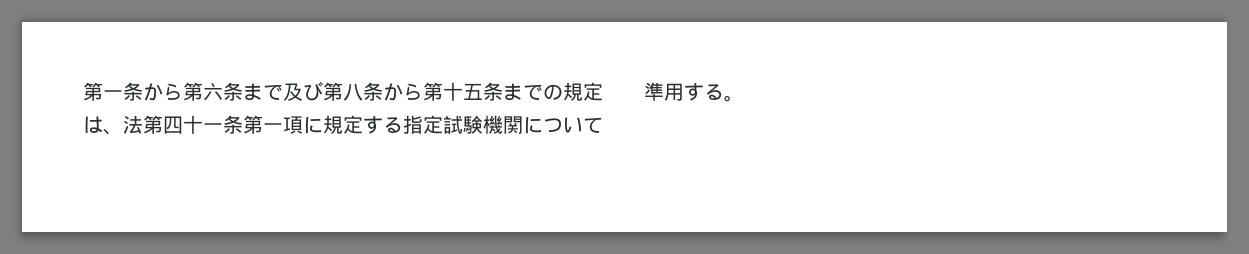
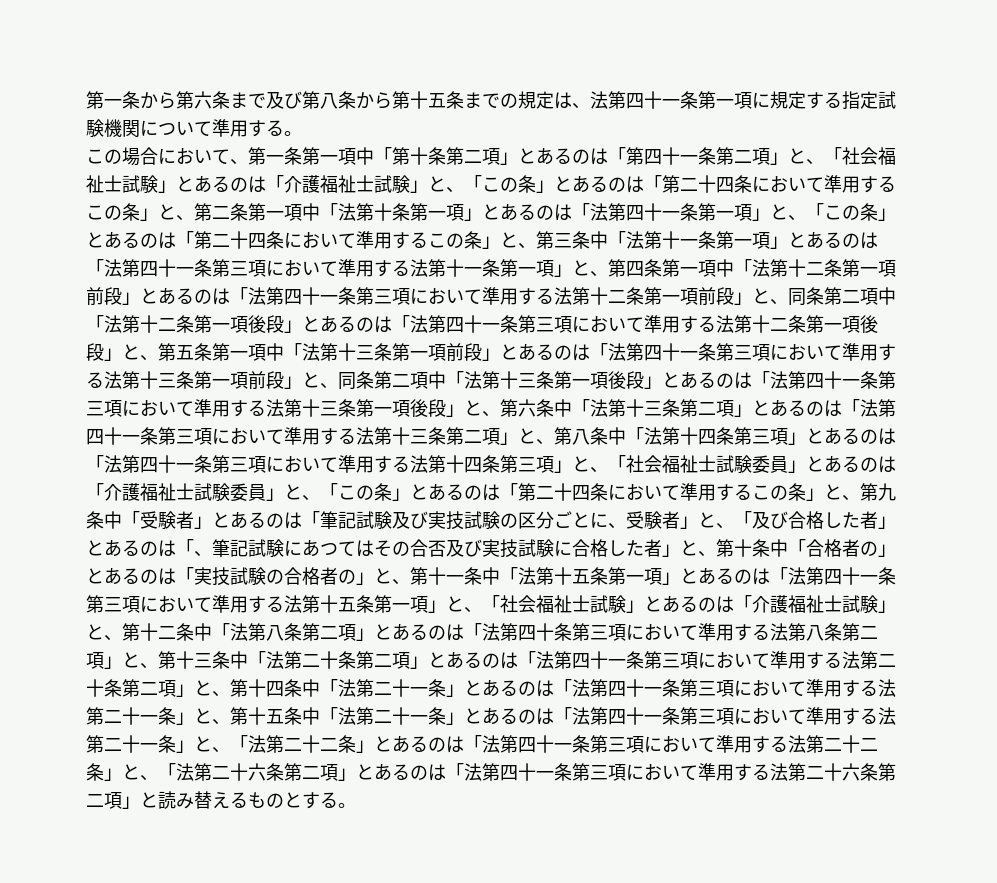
+ この場合において、第一条第一項中「第十条第二項」とあるのは「第四十一条第二項」と、「社会福祉士試験」とあるのは「介護福祉士試験」と、「この条」とあるのは「第二十四条において準用するこの条」と、第二条第一項中「法第十条第一項」とあるのは「法第四十一条第一項」と、「この条」とあるのは「第二十四条において準用するこの条」と、第三条中「法第十一条第一項」とあるのは「法第四十一条第三項において準用する法第十一条第一項」と、第四条第一項中「法第十二条第一項前段」とあるのは「法第四十一条第三項において準用する法第十二条第一項前段」と、同条第二項中「法第十二条第一項後段」とあるのは「法第四十一条第三項において準用する法第十二条第一項後段」と、第五条第一項中「法第十三条第一項前段」とあるのは「法第四十一条第三項において準用する法第十三条第一項前段」と、同条第二項中「法第十三条第一項後段」とあるのは「法第四十一条第三項において準用する法第十三条第一項後段」と、第六条中「法第十三条第二項」とあるのは「法第四十一条第三項において準用する法第十三条第二項」と、第八条中「法第十四条第三項」とあるのは「法第四十一条第三項において準用する法第十四条第三項」と、「社会福祉士試験委員」とあるのは「介護福祉士試験委員」と、「この条」とあるのは「第二十四条において準用するこの条」と、第九条中「受験者」とあるのは「筆記試験及び実技試験の区分ごとに、受験者」と、「及び合格した者」とあるのは「、筆記試験にあつてはその合否及び実技試験に合格した者」と、第十条中「合格者の」とあるのは「実技試験の合格者の」と、第十一条中「法第十五条第一項」とあるのは「法第四十一条第三項において準用する法第十五条第一項」と、「社会福祉士試験」とあるのは「介護福祉士試験」と、第十二条中「法第八条第二項」とあるのは「法第四十条第三項において準用する法第八条第二項」と、第十三条中「法第二十条第二項」とあるのは「法第四十一条第三項において準用する法第二十条第二項」と、第十四条中「法第二十一条」とあるのは「法第四十一条第三項において準用する法第二十一条」と、第十五条中「法第二十一条」とあるのは「法第四十一条第三項において準用する法第二十一条」と、「法第二十二条」とあるのは「法第四十一条第三項において準用する法第二十二条」と、「法第二十六条第二項」とあるのは「法第四十一条第三項において準用する法第二十六条第二項」と読み替えるものとする。

